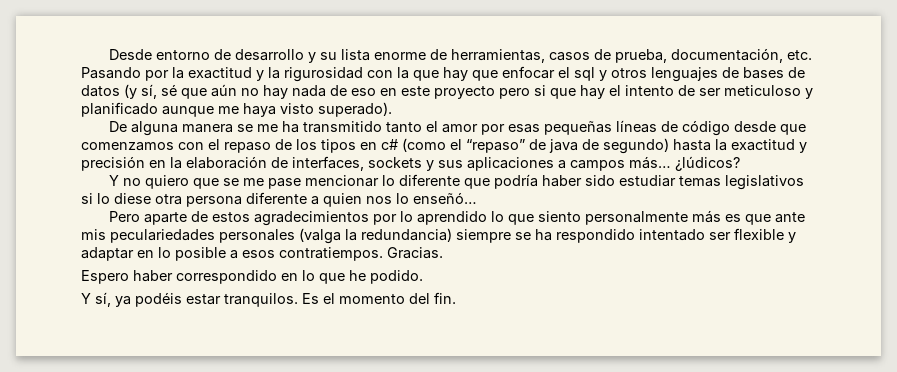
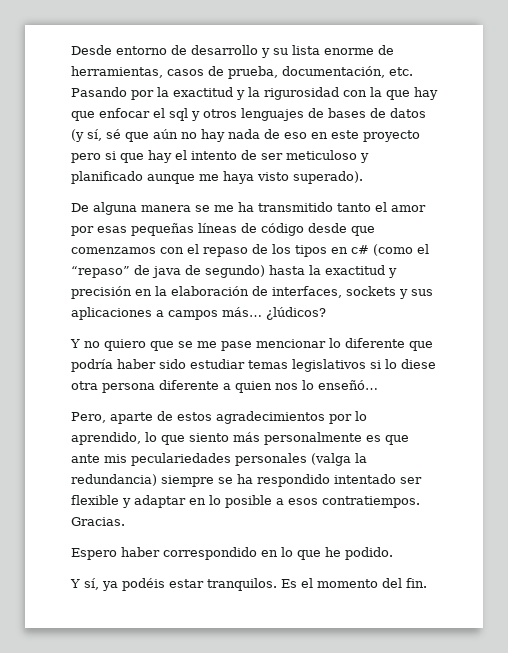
- Pero aparte de estos agradecimientos por lo aprendido lo que siento personalmente más es que ante mis peculariedades personales (valga la redundancia) siempre se ha respondido intentado ser flexible y adaptar en lo posible a esos contratiempos.
+ Pero, aparte de estos agradecimientos por lo aprendido, lo que siento más personalmente es que ante mis peculariedades personales (valga la redundancia) siempre se ha respondido intentado ser flexible y adaptar en lo posible a esos contratiempos.

